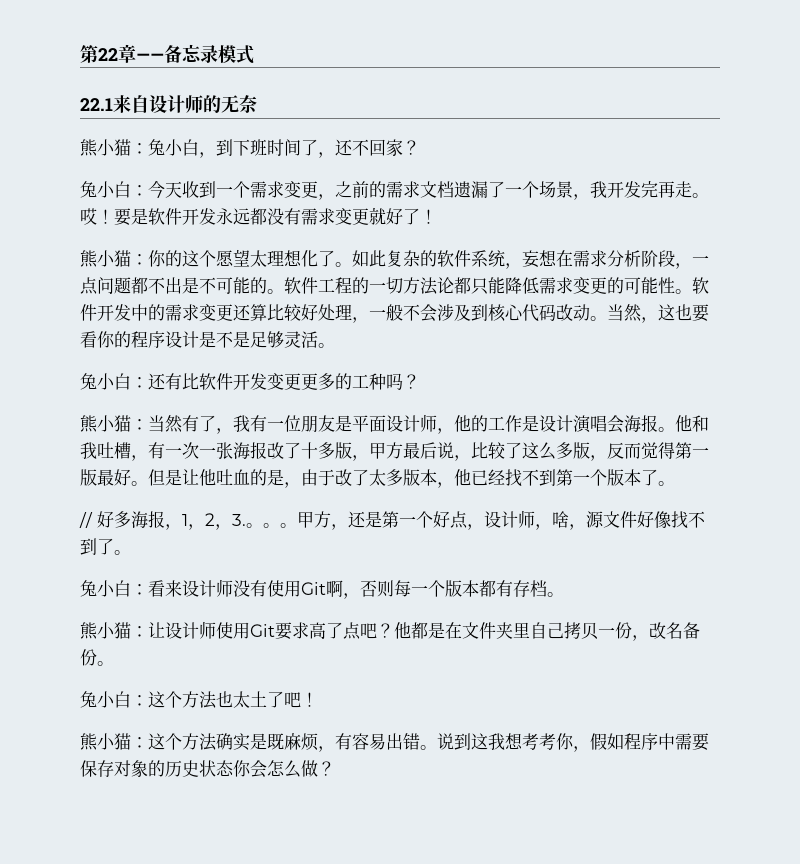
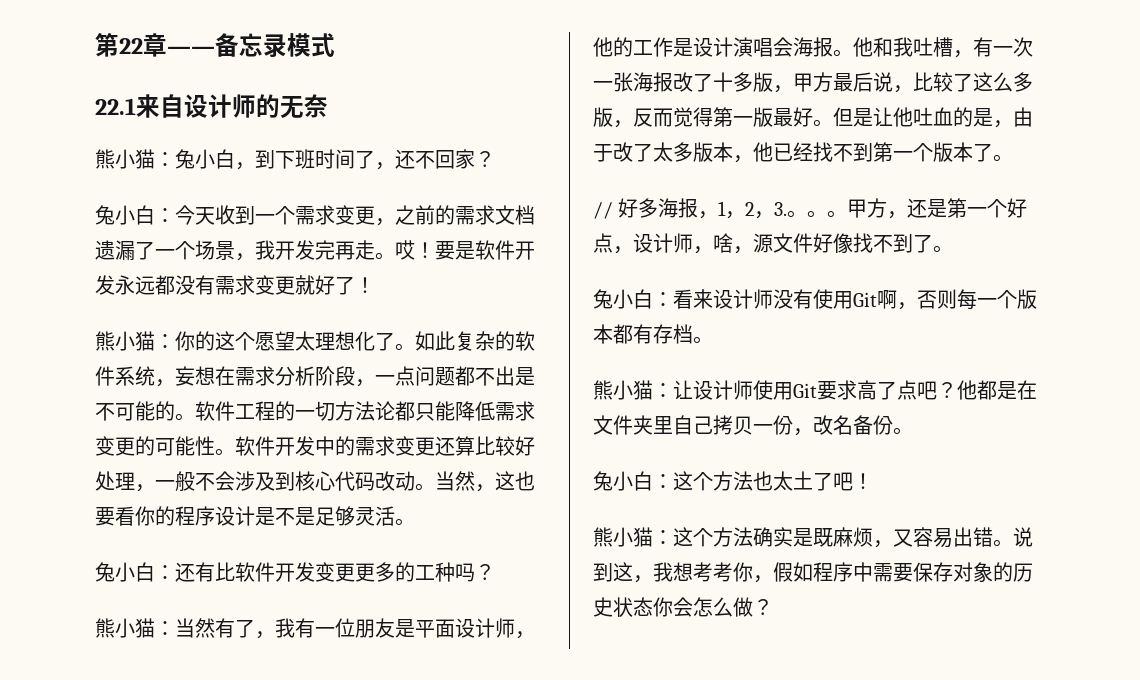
- 熊小猫：这个方法确实是既麻烦，有容易出错。
+ 熊小猫：这个方法确实是既麻烦，又容易出错。
- 说到这我想考考你，假如程序中需要保存对象的历史状态你会怎么做？
+ 说到这，我想考考你，假如程序中需要保存对象的历史状态你会怎么做？

